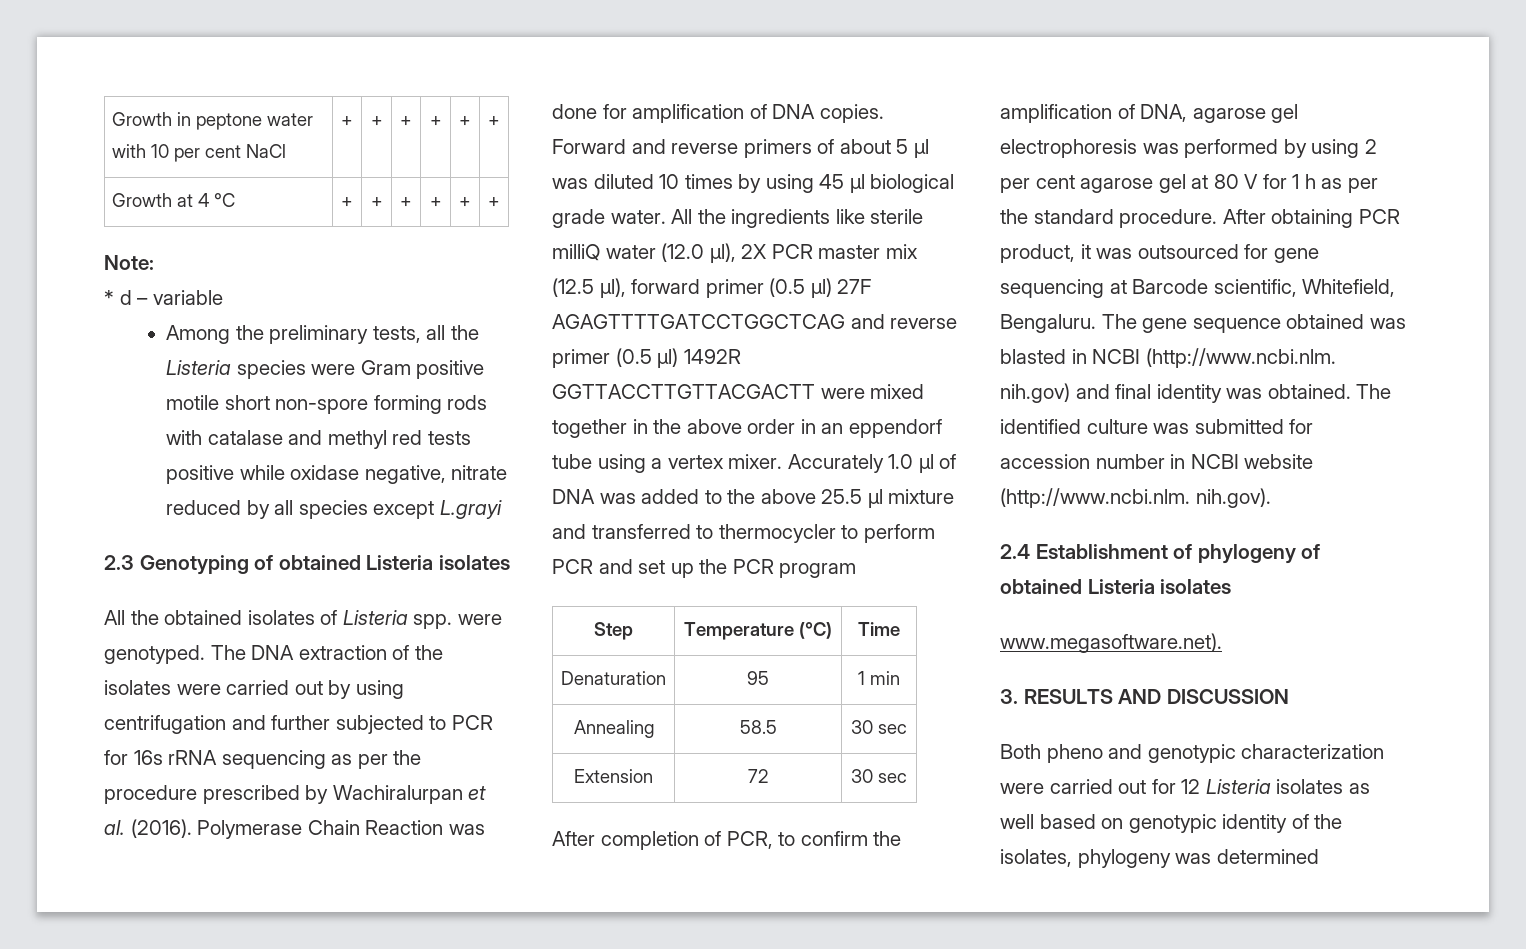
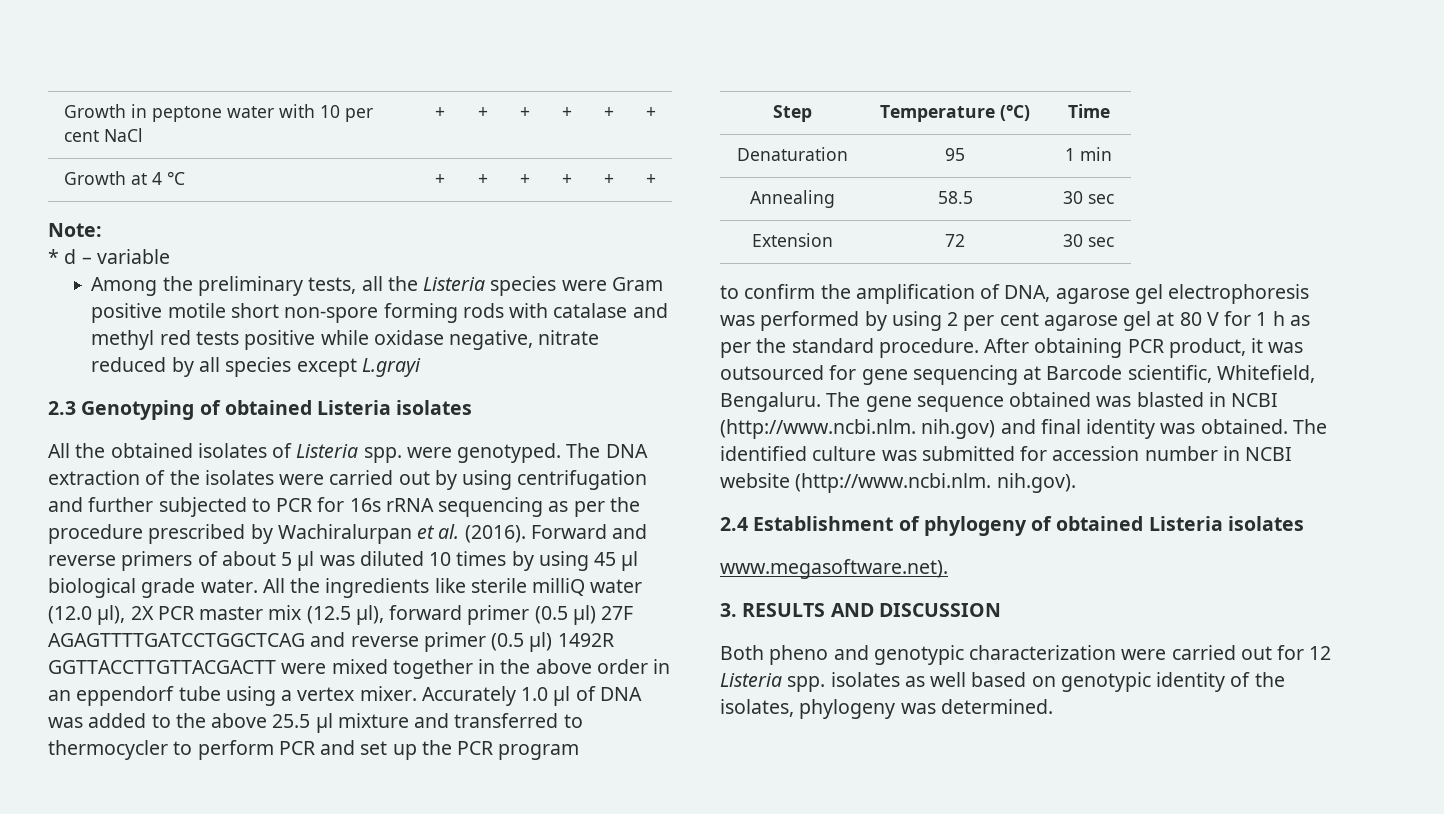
- Polymerase Chain Reaction was done for amplification of DNA copies.
- After completion of PCR, to confirm the amplification of DNA, agarose gel electrophoresis was performed by using 2 per cent agarose gel at 80 V for 1 h as per the standard procedure.
+ to confirm the amplification of DNA, agarose gel electrophoresis was performed by using 2 per cent agarose gel at 80 V for 1 h as per the standard procedure.
- Both pheno and genotypic characterization were carried out for 12 Listeria isolates as well based on genotypic identity of the isolates, phylogeny was determined
+ Both pheno and genotypic characterization were carried out for 12 Listeria spp. isolates as well based on genotypic identity of the isolates, phylogeny was determined.

